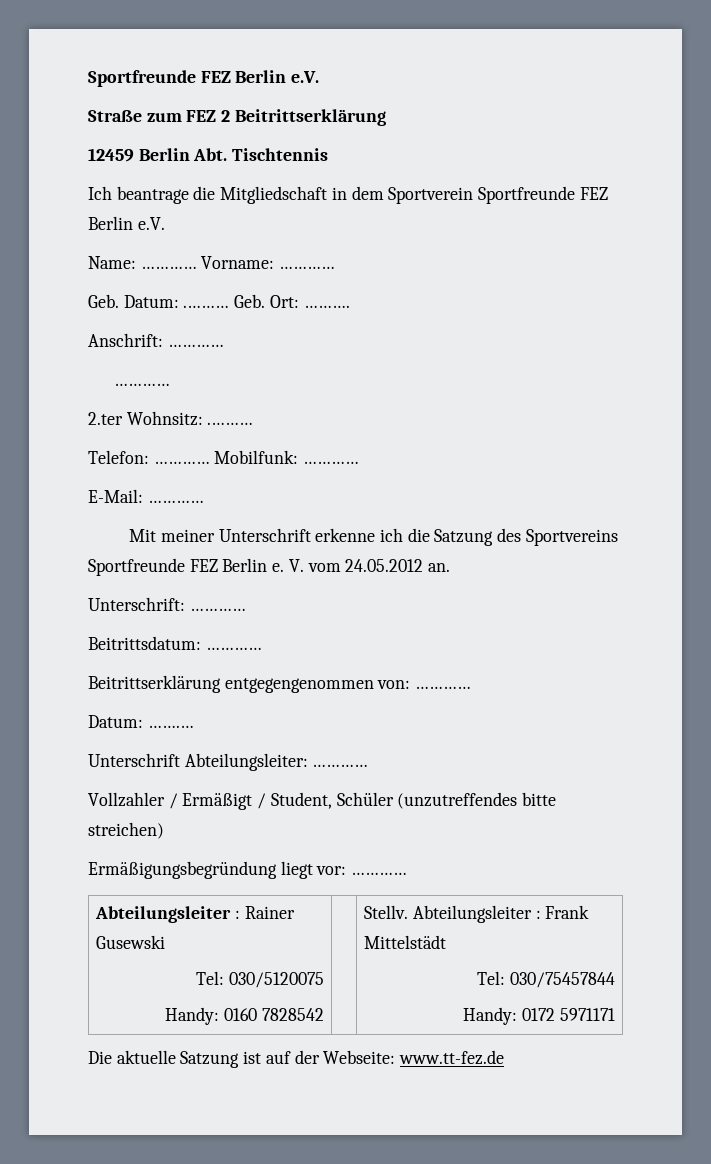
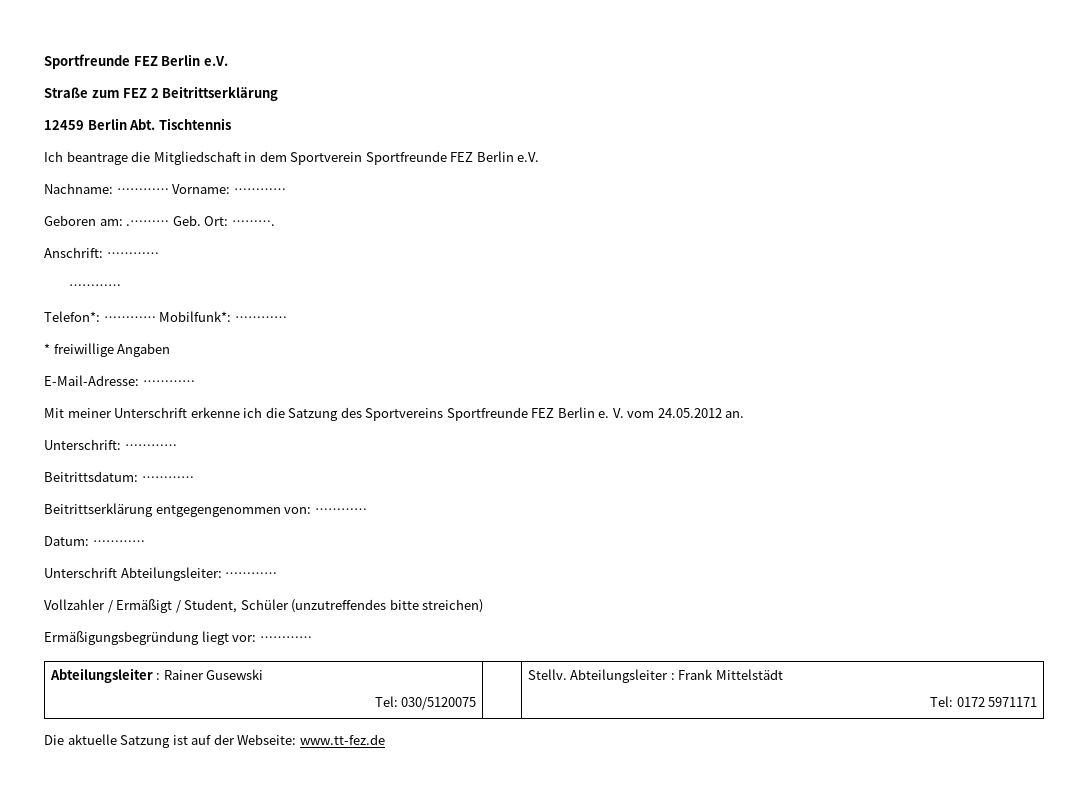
- Name: …………
+ Nachname: …………
- Geb. Datum: .………
+ Geboren am: .………
- 2.ter Wohnsitz: .………
- Telefon: ………… Mobilfunk: …………
- E-Mail: …………
+ Telefon*: ………… Mobilfunk*: …………
+ * freiwillige Angaben
+ E-Mail-Adresse: …………
  Beitrittserklärung entgegengenommen von: …………
- Datum: …….…
+ Datum: …………
  Abteilungsleiter : Rainer Gusewski
- Tel: 030/5120075
- Handy: 0160 7828542 | | Stellv. Abteilungsleiter : Frank Mittelstädt
- Tel: 030/75457844
- Handy: 0172 5971171
+ Tel: 030/5120075 | | Stellv. Abteilungsleiter : Frank Mittelstädt
+ Tel: 0172 5971171

